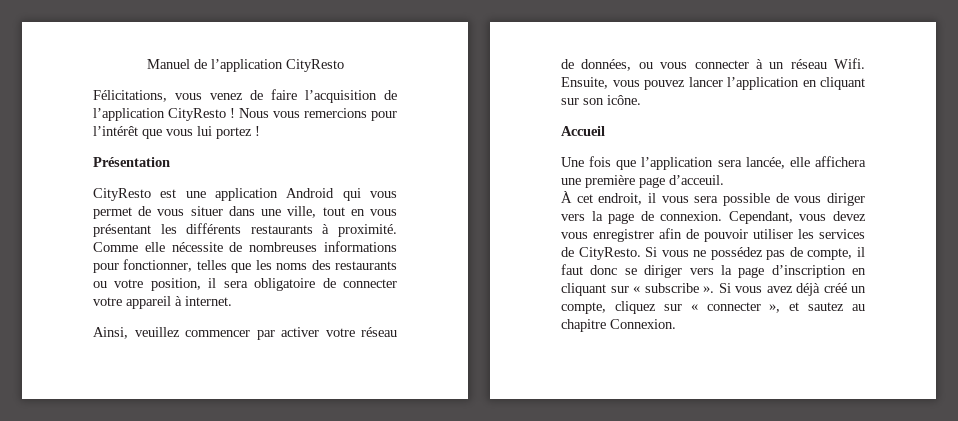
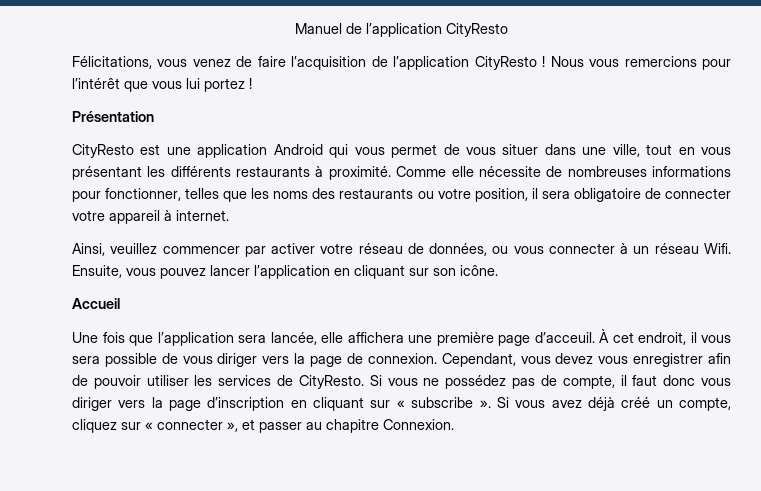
- Une fois que l’application sera lancée, elle affichera une première page d’acceuil.
- À cet endroit, il vous sera possible de vous diriger vers la page de connexion.
+ Une fois que l’application sera lancée, elle affichera une première page d’acceuil. À cet endroit, il vous sera possible de vous diriger vers la page de connexion.
- Si vous ne possédez pas de compte, il faut donc se diriger vers la page d’inscription en cliquant sur « subscribe ».
+ Si vous ne possédez pas de compte, il faut donc vous diriger vers la page d’inscription en cliquant sur « subscribe ».
- Si vous avez déjà créé un compte, cliquez sur « connecter », et sautez au chapitre Connexion.
+ Si vous avez déjà créé un compte, cliquez sur « connecter », et passer au chapitre Connexion.

